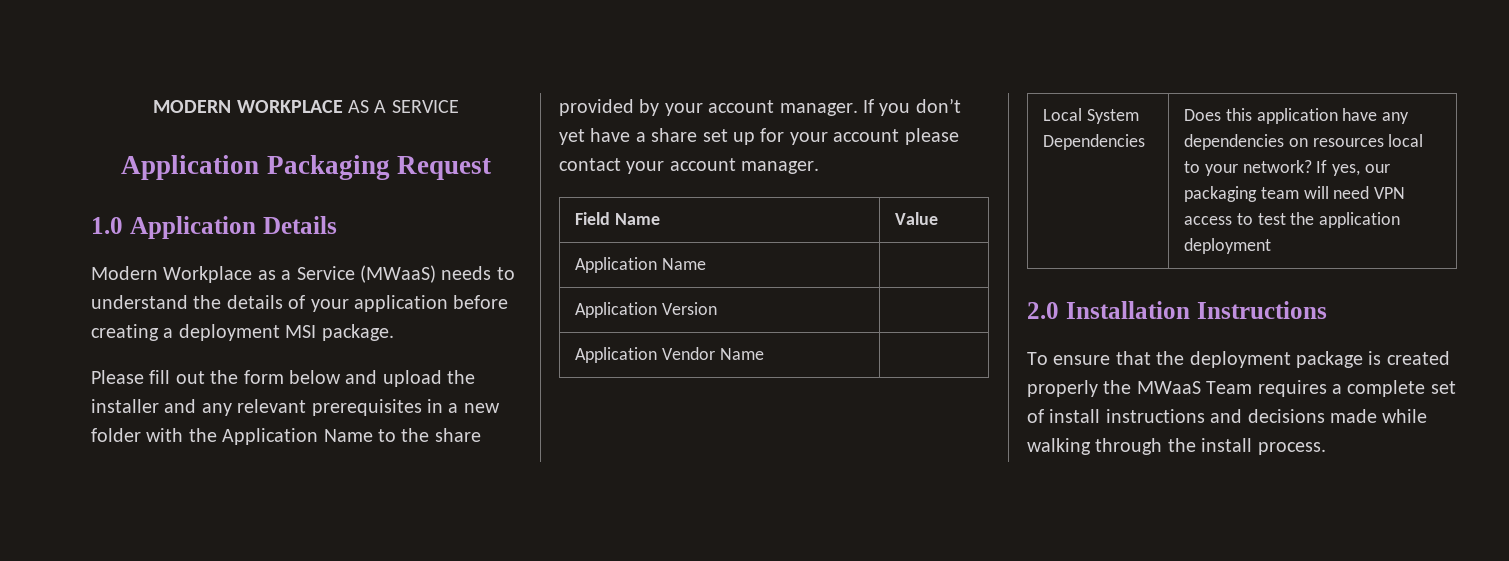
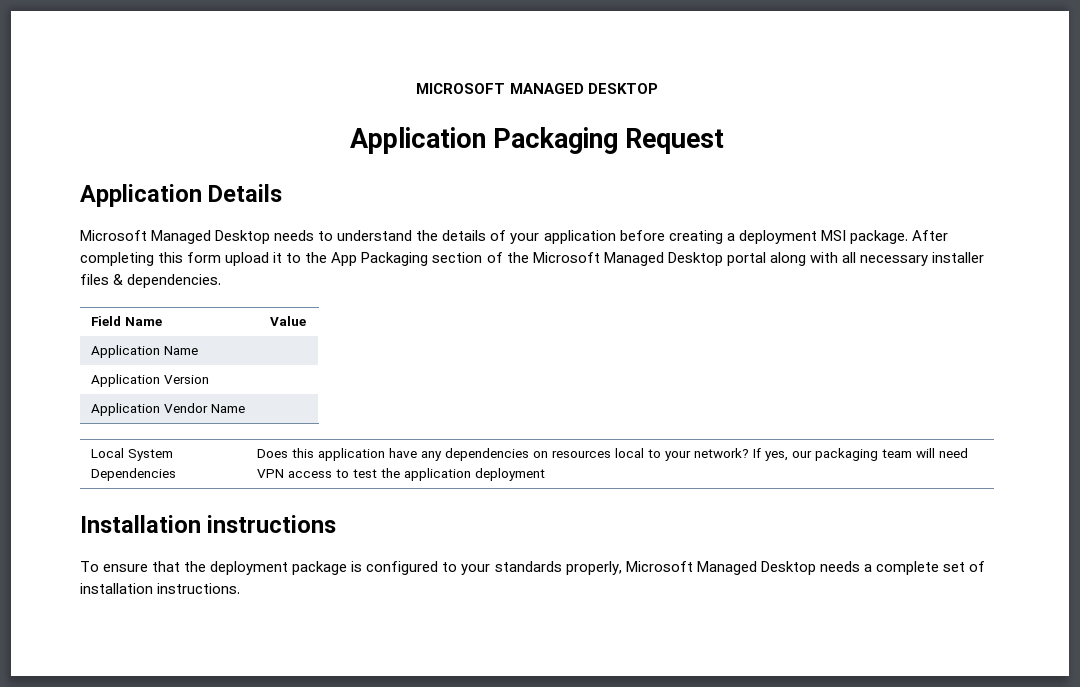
- MODERN WORKPLACE AS A SERVICE
+ MICROSOFT MANAGED DESKTOP
- 1.0 Application Details
+ Application Details
- Modern Workplace as a Service (MWaaS) needs to understand the details of your application before creating a deployment MSI package.
- Please fill out the form below and upload the installer and any relevant prerequisites in a new folder with the Application Name to the share provided by your account manager. If you don’t yet have a share set up for your account please contact your account manager.
+ Microsoft Managed Desktop needs to understand the details of your application before creating a deployment MSI package. After completing this form upload it to the App Packaging section of the Microsoft Managed Desktop portal along with all necessary installer files & dependencies.
- 2.0 Installation Instructions
+ Installation instructions
- To ensure that the deployment package is created properly the MWaaS Team requires a complete set of install instructions and decisions made while walking through the install process.
+ To ensure that the deployment package is configured to your standards properly, Microsoft Managed Desktop needs a complete set of installation instructions.

